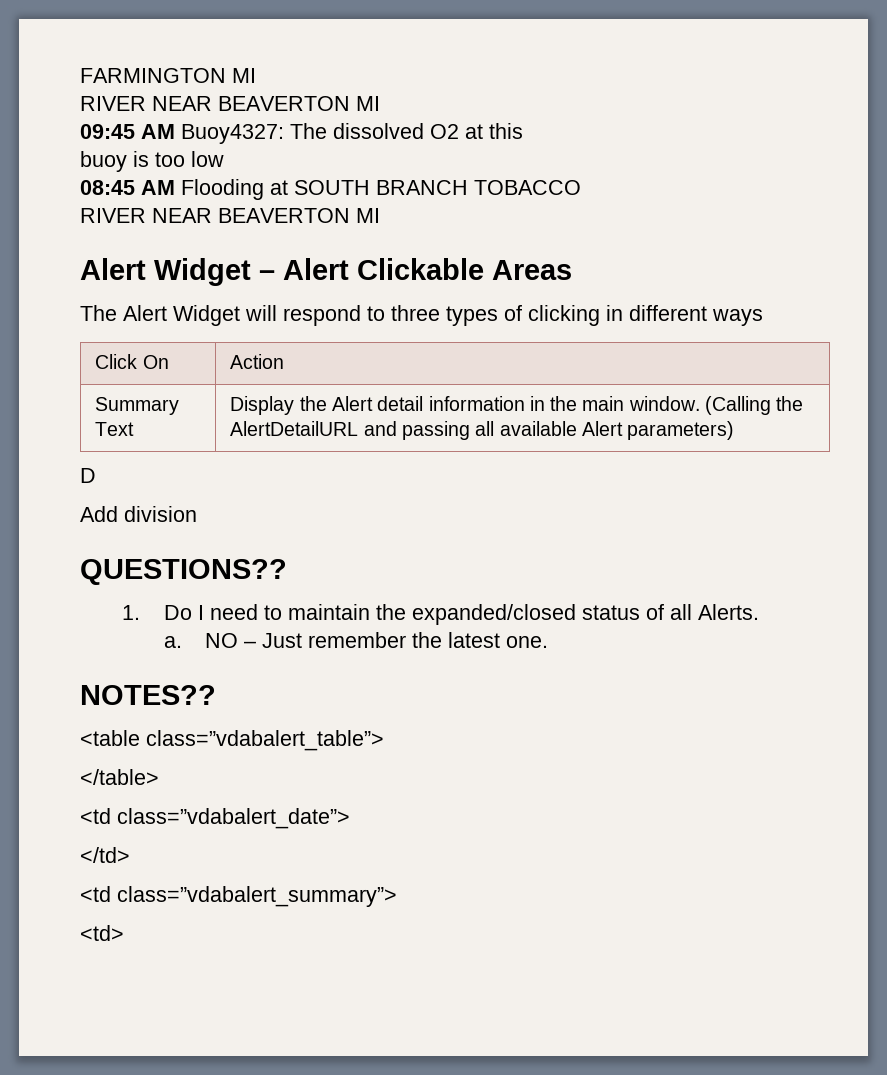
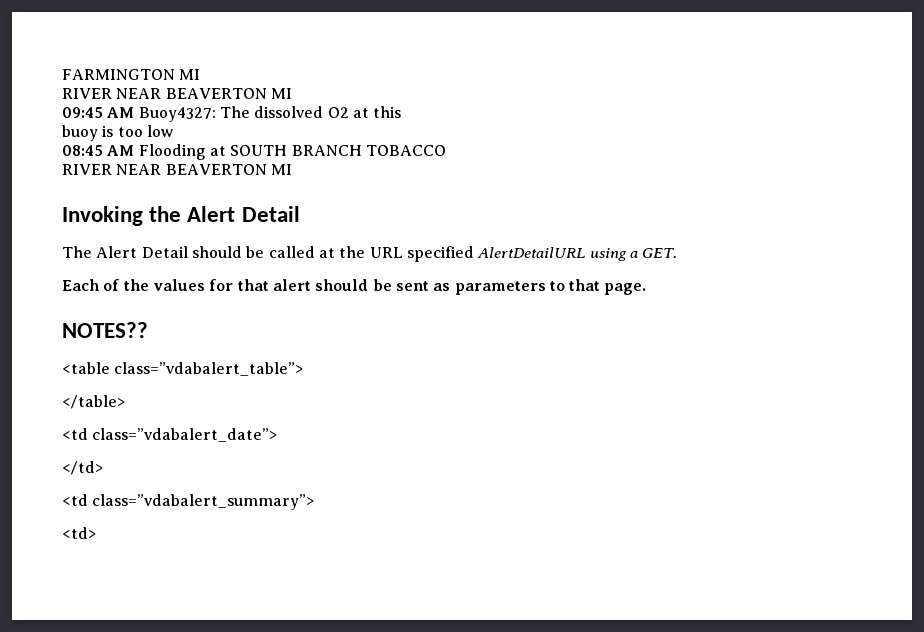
- Alert Widget – Alert Clickable Areas
- The Alert Widget will respond to three types of clicking in different ways
- Click On | Action
- Summary Text | Display the Alert detail information in the main window. (Calling the AlertDetailURL and passing all available Alert parameters)
- D
- Add division
- QUESTIONS??
- 1. Do I need to maintain the expanded/closed status of all Alerts.
- a. NO – Just remember the latest one.
+ Invoking the Alert Detail
+ The Alert Detail should be called at the URL specified AlertDetailURL using a GET.
+ Each of the values for that alert should be sent as parameters to that page.

